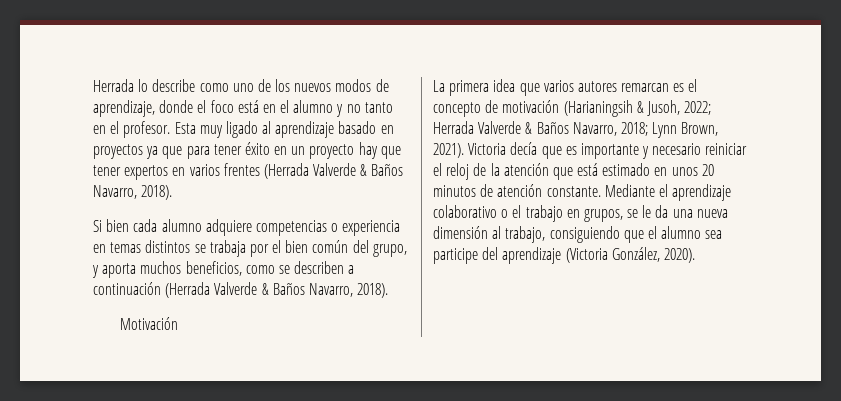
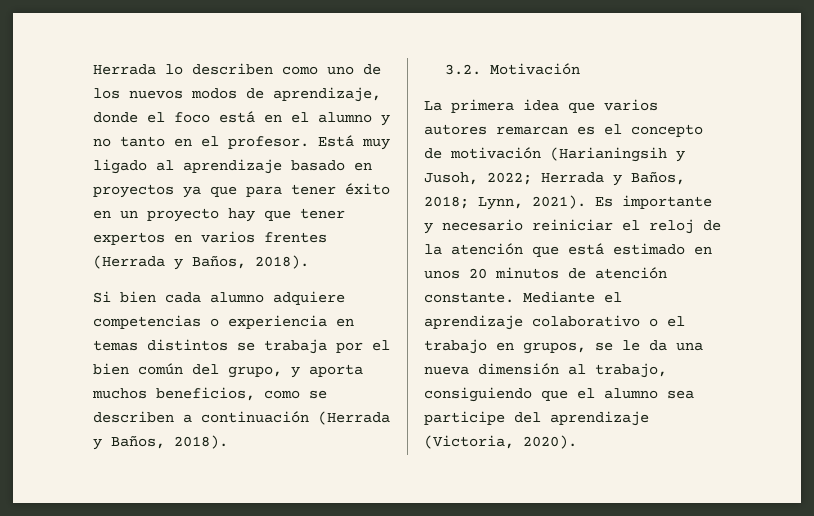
- Herrada lo describe como uno de los nuevos modos de aprendizaje, donde el foco está en el alumno y no tanto en el profesor.
+ Herrada lo describen como uno de los nuevos modos de aprendizaje, donde el foco está en el alumno y no tanto en el profesor.
- Esta muy ligado al aprendizaje basado en proyectos ya que para tener éxito en un proyecto hay que tener expertos en varios frentes (Herrada Valverde & Baños Navarro, 2018).
+ Está muy ligado al aprendizaje basado en proyectos ya que para tener éxito en un proyecto hay que tener expertos en varios frentes (Herrada y Baños, 2018).
- Si bien cada alumno adquiere competencias o experiencia en temas distintos se trabaja por el bien común del grupo, y aporta muchos beneficios, como se describen a continuación (Herrada Valverde & Baños Navarro, 2018).
- Motivación
+ Si bien cada alumno adquiere competencias o experiencia en temas distintos se trabaja por el bien común del grupo, y aporta muchos beneficios, como se describen a continuación (Herrada y Baños, 2018).
+ 3.2. Motivación
- La primera idea que varios autores remarcan es el concepto de motivación (Harianingsih & Jusoh, 2022; Herrada Valverde & Baños Navarro, 2018; Lynn Brown, 2021). Victoria decía que es importante y necesario reiniciar el reloj de la atención que está estimado en unos 20 minutos de atención constante.
+ La primera idea que varios autores remarcan es el concepto de motivación (Harianingsih y Jusoh, 2022; Herrada y Baños, 2018; Lynn, 2021). Es importante y necesario reiniciar el reloj de la atención que está estimado en unos 20 minutos de atención constante.
- Mediante el aprendizaje colaborativo o el trabajo en grupos, se le da una nueva dimensión al trabajo, consiguiendo que el alumno sea participe del aprendizaje (Victoria González, 2020).
+ Mediante el aprendizaje colaborativo o el trabajo en grupos, se le da una nueva dimensión al trabajo, consiguiendo que el alumno sea participe del aprendizaje (Victoria, 2020).

